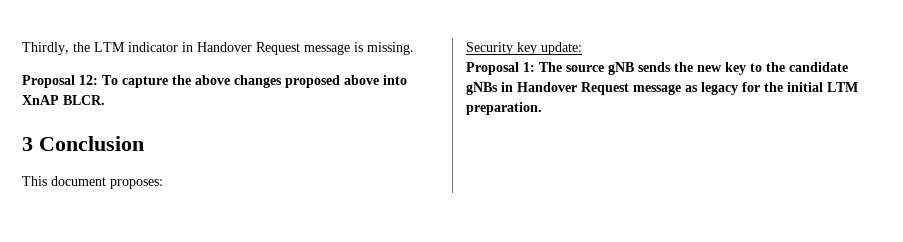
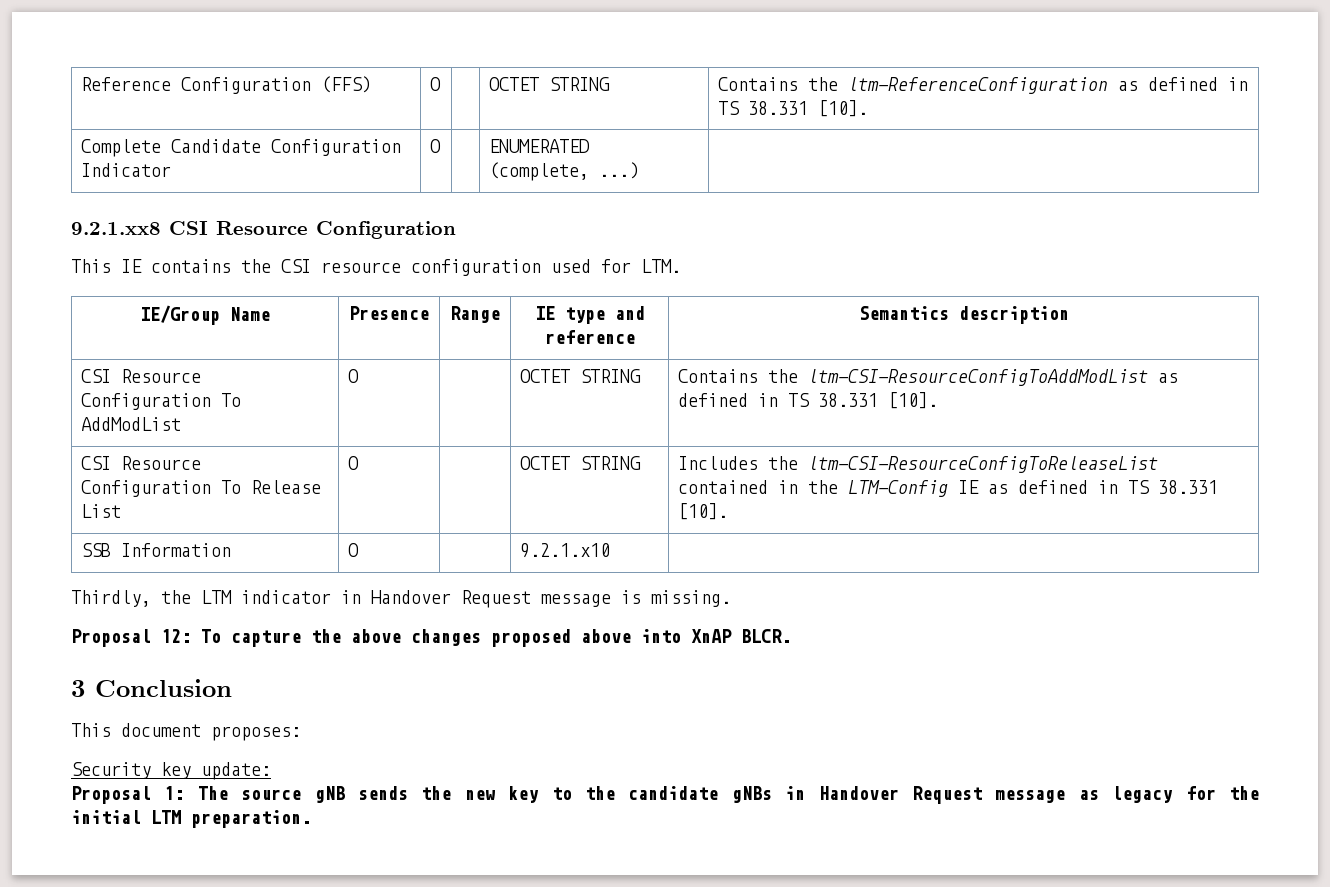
+ Reference Configuration (FFS) | O | | OCTET STRING | Contains the ltm-ReferenceConfiguration as defined in TS 38.331 [10].
+ Complete Candidate Configuration Indicator | O | | ENUMERATED (complete, ...) |
+ 9.2.1.xx8 CSI Resource Configuration
+ This IE contains the CSI resource configuration used for LTM.
+ IE/Group Name | Presence | Range | IE type and reference | Semantics description
+ CSI Resource Configuration To AddModList | O | | OCTET STRING | Contains the ltm-CSI-ResourceConfigToAddModList as defined in TS 38.331 [10].
+ CSI Resource Configuration To Release List | O | | OCTET STRING | Includes the ltm-CSI-ResourceConfigToReleaseList contained in the LTM-Config IE as defined in TS 38.331 [10].
+ SSB Information | O | | 9.2.1.x10 |

